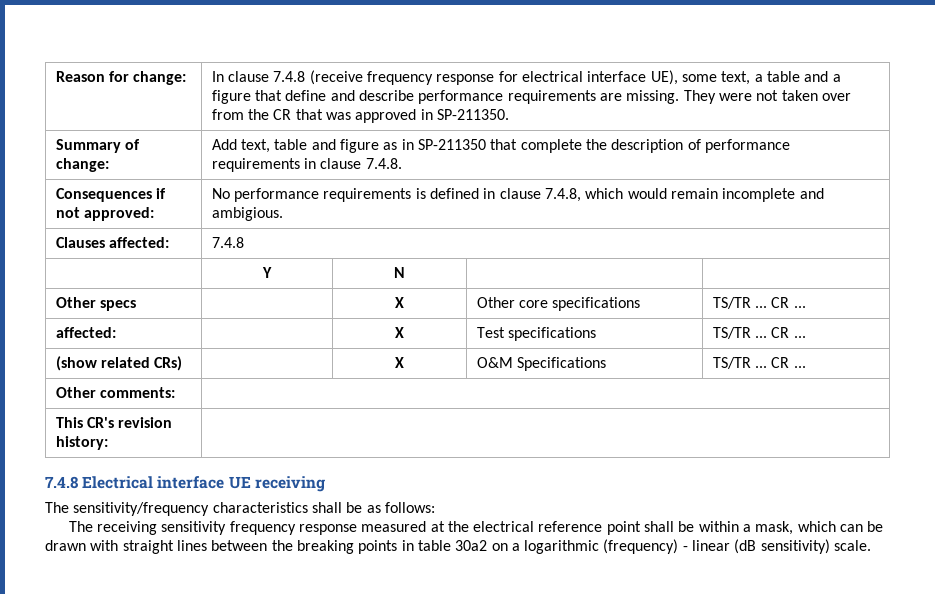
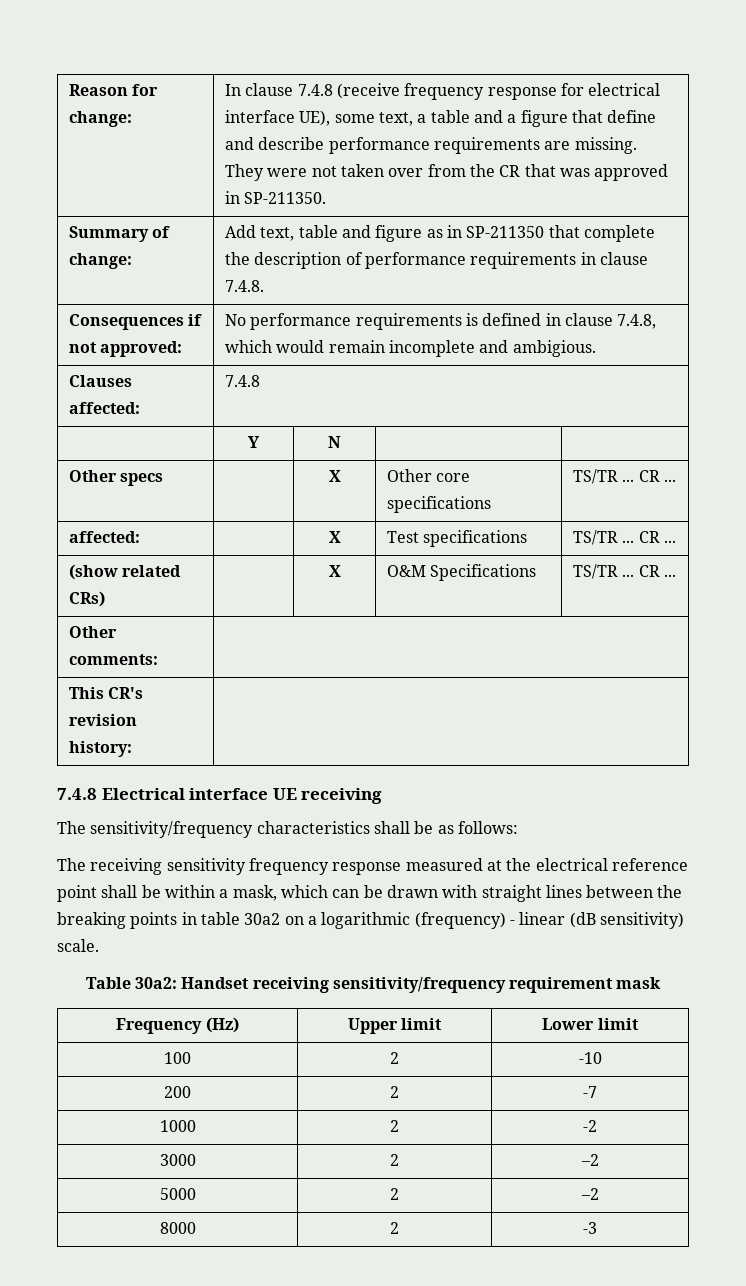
+ Table 30a2: Handset receiving sensitivity/frequency requirement mask
+ Frequency (Hz) | Upper limit | Lower limit
+ 100 | 2 | -10
+ 200 | 2 | -7
+ 1000 | 2 | -2
+ 3000 | 2 | –2
+ 5000 | 2 | –2
+ 8000 | 2 | -3

